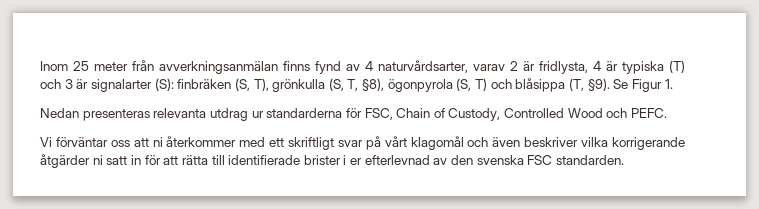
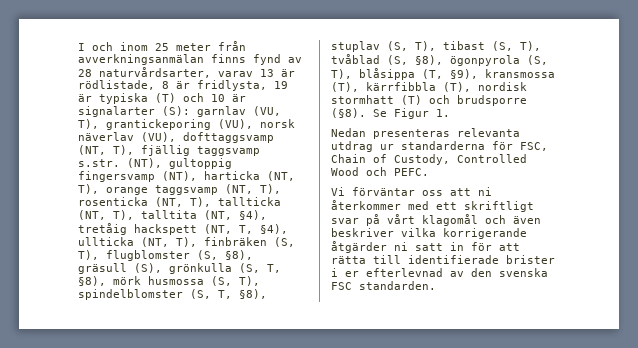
- Inom 25 meter från avverkningsanmälan finns fynd av 4 naturvårdsarter, varav 2 är fridlysta, 4 är typiska (T) och 3 är signalarter (S): finbräken (S, T), grönkulla (S, T, §8), ögonpyrola (S, T) och blåsippa (T, §9).
+ I och inom 25 meter från avverkningsanmälan finns fynd av 28 naturvårdsarter, varav 13 är rödlistade, 8 är fridlysta, 19 är typiska (T) och 10 är signalarter (S): garnlav (VU, T), grantickeporing (VU), norsk näverlav (VU), dofttaggsvamp (NT, T), fjällig taggsvamp s.str. (NT), gultoppig fingersvamp (NT), harticka (NT, T), orange taggsvamp (NT, T), rosenticka (NT, T), tallticka (NT, T), talltita (NT, §4), tretåig hackspett (NT, T, §4), ullticka (NT, T), finbräken (S, T), flugblomster (S, §8), gräsull (S), grönkulla (S, T, §8), mörk husmossa (S, T), spindelblomster (S, T, §8), stuplav (S, T), tibast (S, T), tvåblad (S, §8), ögonpyrola (S, T), blåsippa (T, §9), kransmossa (T), kärrfibbla (T), nordisk stormhatt (T) och brudsporre (§8).

